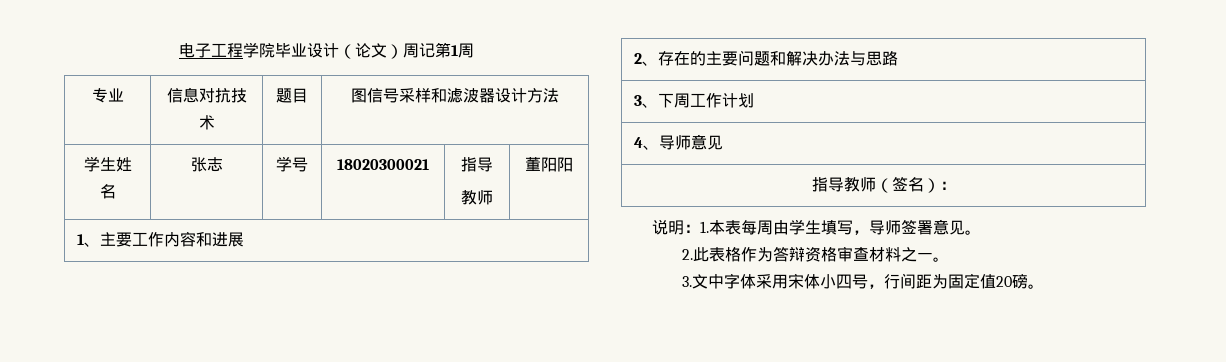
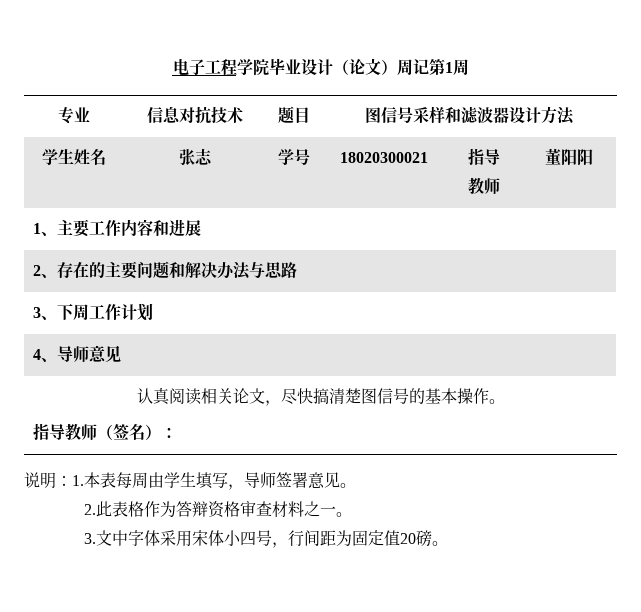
+ 认真阅读相关论文，尽快搞清楚图信号的基本操作。

